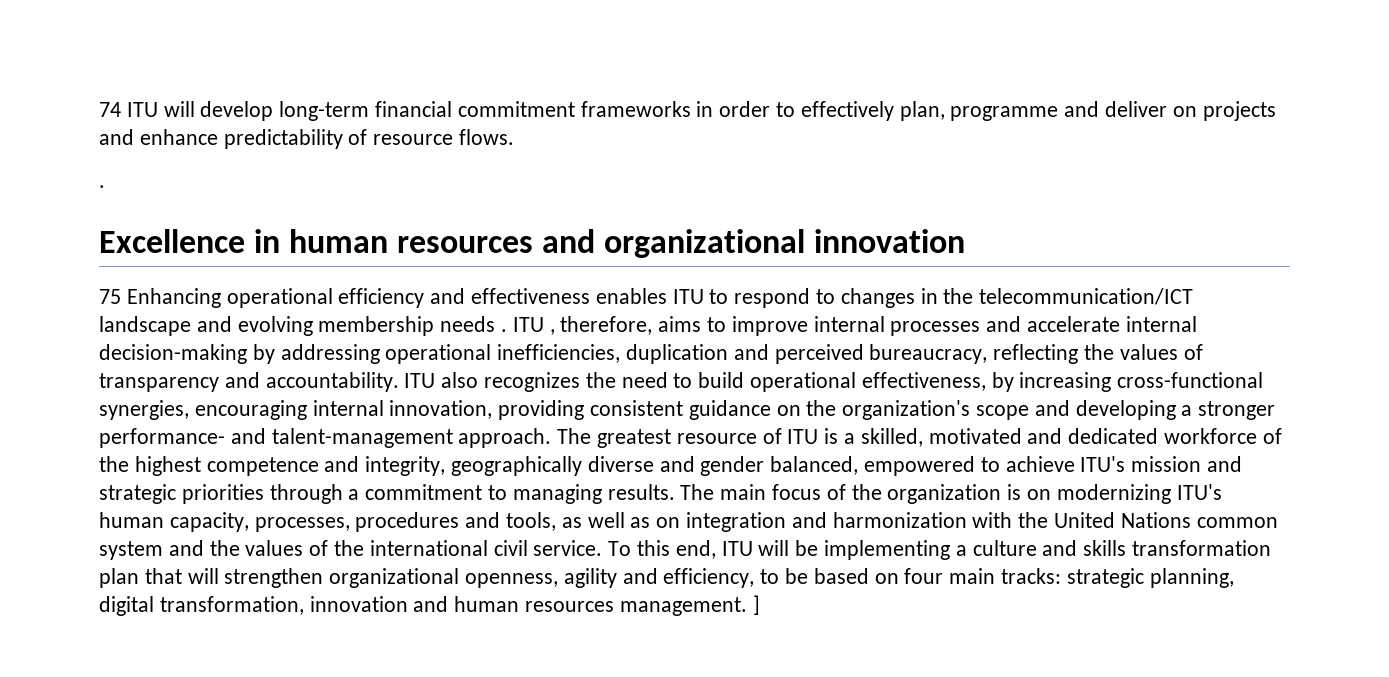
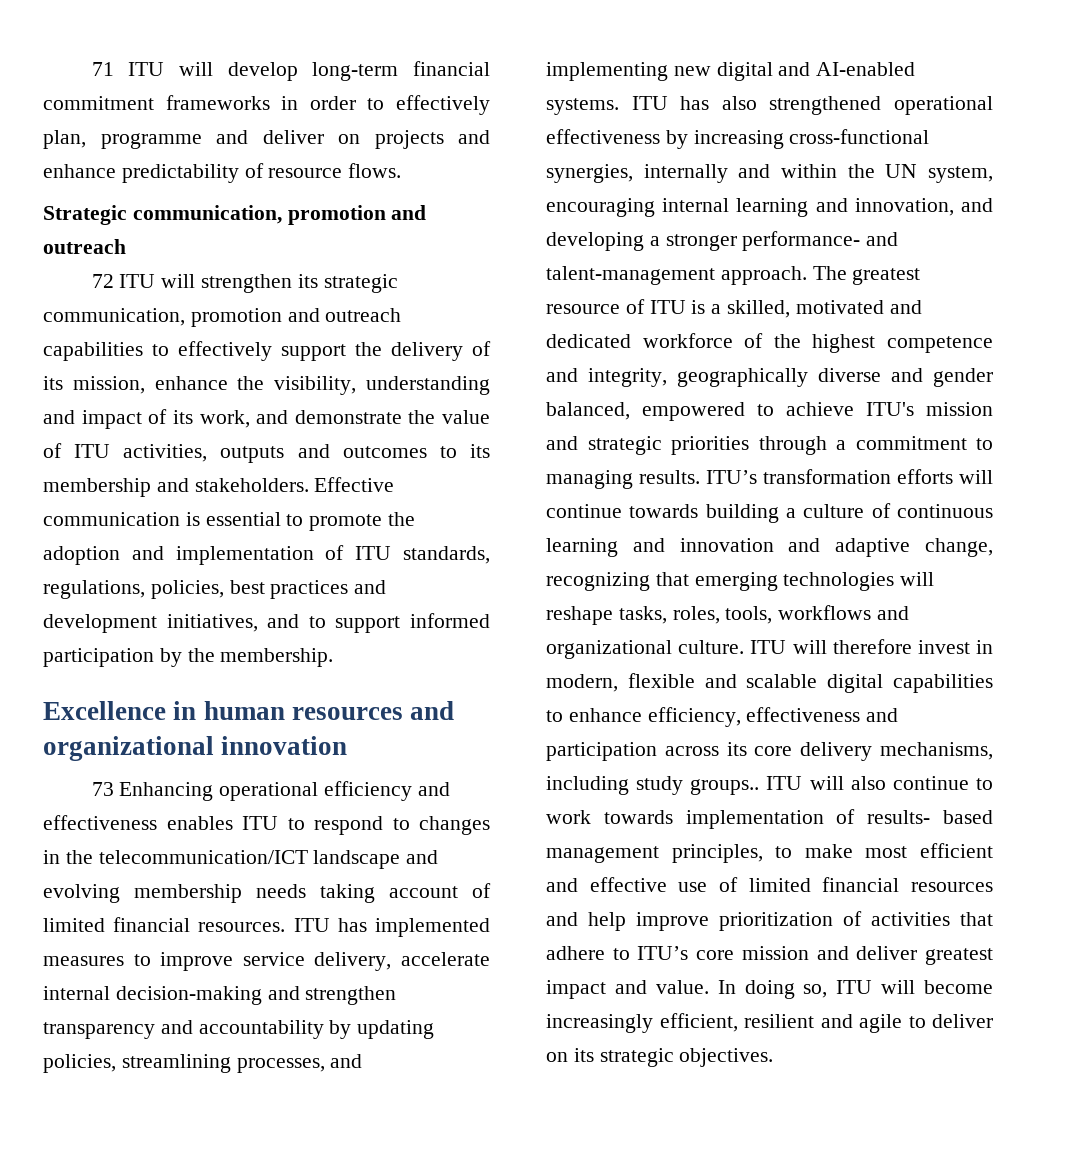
- 74 ITU will develop long-term financial commitment frameworks in order to effectively plan, programme and deliver on projects and enhance predictability of resource flows.
- .
+ 71 ITU will develop long-term financial commitment frameworks in order to effectively plan, programme and deliver on projects and enhance predictability of resource flows.
+ Strategic communication, promotion and outreach
+ 72 ITU will strengthen its strategic communication, promotion and outreach capabilities to effectively support the delivery of its mission, enhance the visibility, understanding and impact of its work, and demonstrate the value of ITU activities, outputs and outcomes to its membership and stakeholders. Effective communication is essential to promote the adoption and implementation of ITU standards, regulations, policies, best practices and development initiatives, and to support informed participation by the membership.
- 75 Enhancing operational efficiency and effectiveness enables ITU to respond to changes in the telecommunication/ICT landscape and evolving membership needs . ITU , therefore, aims to improve internal processes and accelerate internal decision-making by addressing operational inefficiencies, duplication and perceived bureaucracy, reflecting the values of transparency and accountability. ITU also recognizes the need to build operational effectiveness, by increasing cross-functional synergies, encouraging internal innovation, providing consistent guidance on the organization's scope and developing a stronger performance- and talent-management approach.
+ 73 Enhancing operational efficiency and effectiveness enables ITU to respond to changes in the telecommunication/ICT landscape and evolving membership needs taking account of limited financial resources. ITU has implemented measures to improve service delivery, accelerate internal decision-making and strengthen transparency and accountability by updating policies, streamlining processes, and implementing new digital and AI-enabled systems. ITU has also strengthened operational effectiveness by increasing cross-functional synergies, internally and within the UN system, encouraging internal learning and innovation, and developing a stronger performance- and talent-management approach.
- The main focus of the organization is on modernizing ITU's human capacity, processes, procedures and tools, as well as on integration and harmonization with the United Nations common system and the values of the international civil service. To this end, ITU will be implementing a culture and skills transformation plan that will strengthen organizational openness, agility and efficiency, to be based on four main tracks: strategic planning, digital transformation, innovation and human resources management. ]
+ ITU’s transformation efforts will continue towards building a culture of continuous learning and innovation and adaptive change, recognizing that emerging technologies will reshape tasks, roles, tools, workflows and organizational culture. ITU will therefore invest in modern, flexible and scalable digital capabilities to enhance efficiency, effectiveness and participation across its core delivery mechanisms, including study groups.. ITU will also continue to work towards implementation of results- based management principles, to make most efficient and effective use of limited financial resources and help improve prioritization of activities that adhere to ITU’s core mission and deliver greatest impact and value. In doing so, ITU will become increasingly efficient, resilient and agile to deliver on its strategic objectives.

